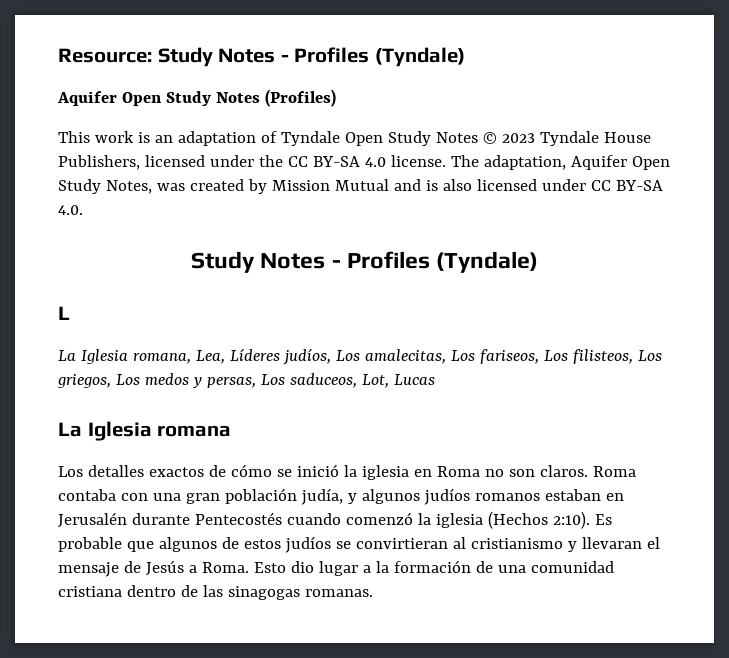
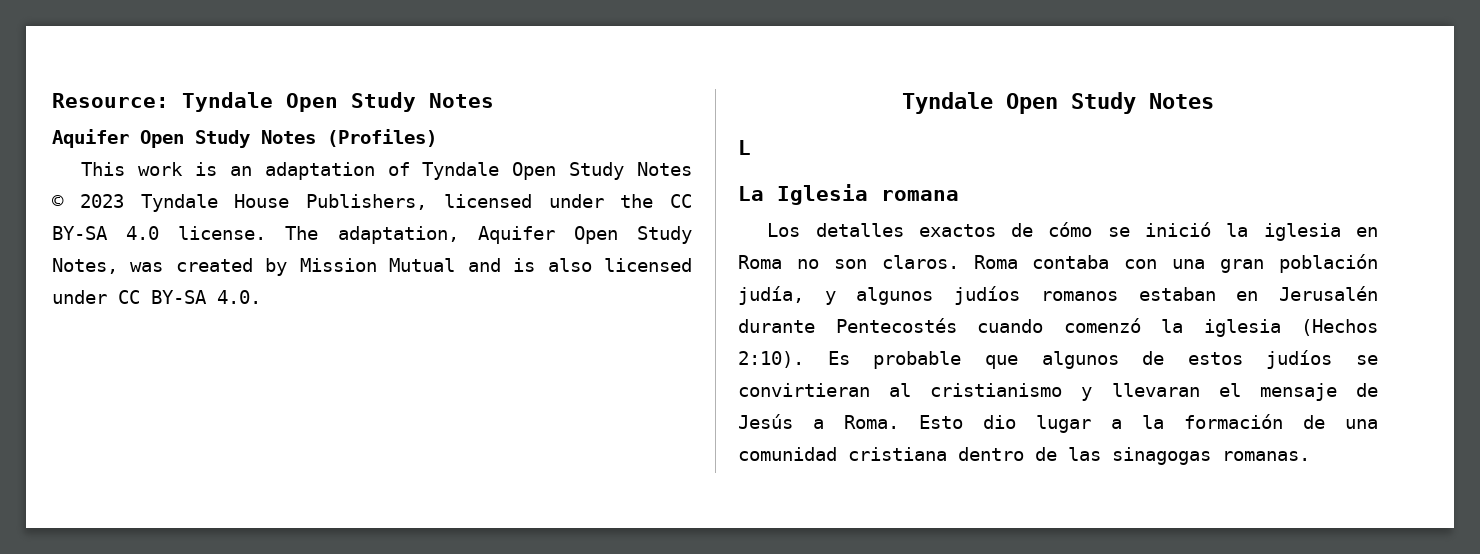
- Resource: Study Notes - Profiles (Tyndale)
+ Resource: Tyndale Open Study Notes
  The adaptation, Aquifer Open Study Notes, was created by Mission Mutual and is also licensed under CC BY-SA 4.0.
- Study Notes - Profiles (Tyndale)
+ Tyndale Open Study Notes
  L
- La Iglesia romana, Lea, Líderes judíos, Los amalecitas, Los fariseos, Los filisteos, Los griegos, Los medos y persas, Los saduceos, Lot, Lucas

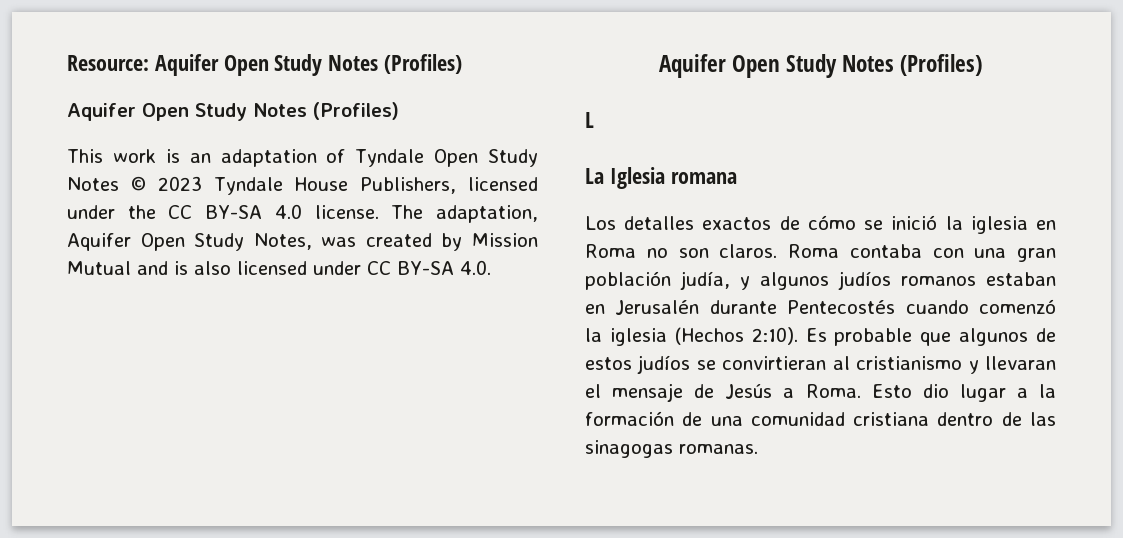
- Resource: Tyndale Open Study Notes
+ Resource: Aquifer Open Study Notes (Profiles)
  The adaptation, Aquifer Open Study Notes, was created by Mission Mutual and is also licensed under CC BY-SA 4.0.
- Tyndale Open Study Notes
+ Aquifer Open Study Notes (Profiles)

